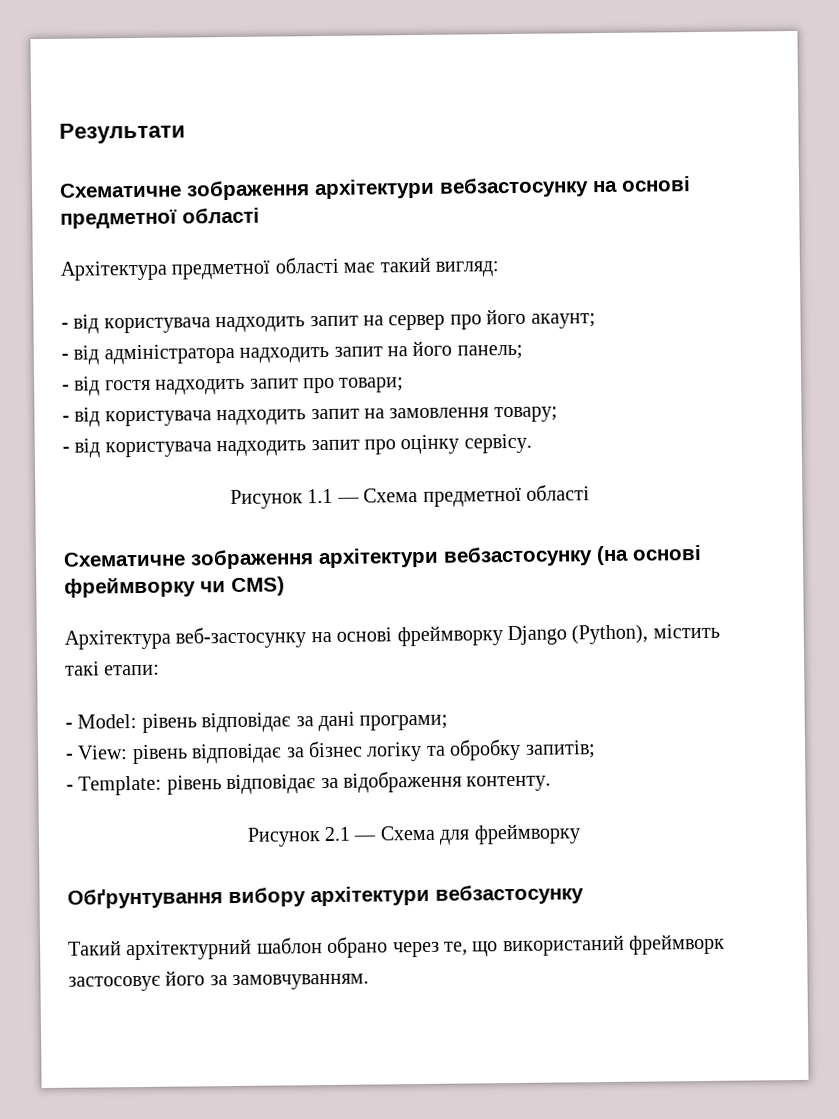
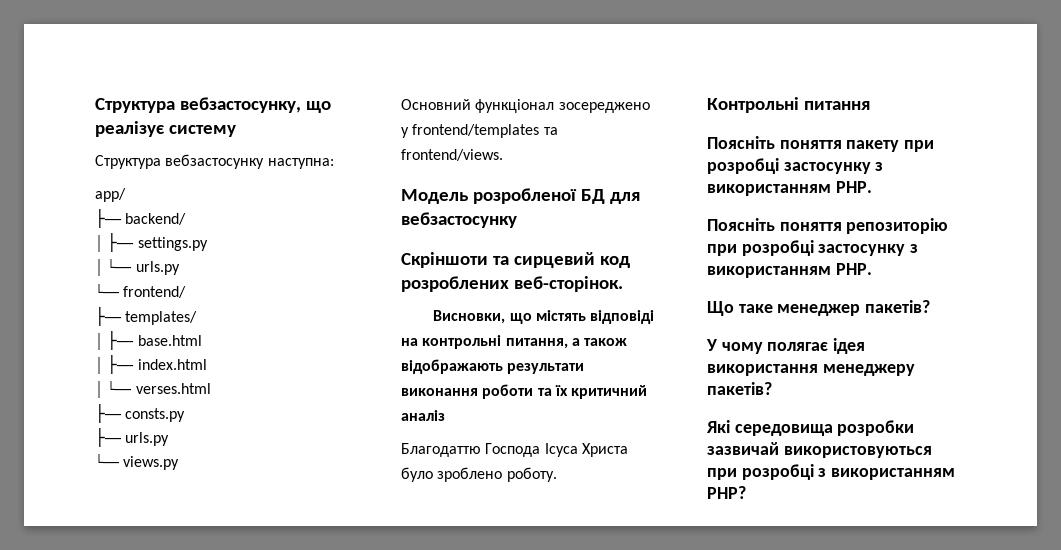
- Результати
- Схематичне зображення архітектури вебзастосунку на основі предметної області
- Архітектура предметної області має такий вигляд:
- - від користувача надходить запит на сервер про його акаунт;
- - від адміністратора надходить запит на його панель;
- - від гостя надходить запит про товари;
- - від користувача надходить запит на замовлення товару;
- - від користувача надходить запит про оцінку сервісу.
- Рисунок 1.1 — Схема предметної області
- Схематичне зображення архітектури вебзастосунку (на основі фреймворку чи CMS)
- Архітектура веб-застосунку на основі фреймворку Django (Python), містить такі етапи:
- - Model: рівень відповідає за дані програми;
- - View: рівень відповідає за бізнес логіку та обробку запитів;
- - Template: рівень відповідає за відображення контенту.
- Рисунок 2.1 — Схема для фреймворку
- Обґрунтування вибору архітектури вебзастосунку
- Такий архітектурний шаблон обрано через те, що використаний фреймворк застосовує його за замовчуванням.
+ Структура вебзастосунку, що реалізує систему
+ Структура вебзастосунку наступна:
+ app/
+ ├── backend/
+ │ ├── settings.py
+ │ └── urls.py
+ └── frontend/
+ ├── templates/
+ │ ├── base.html
+ │ ├── index.html
+ │ └── verses.html
+ ├── consts.py
+ ├── urls.py
+ └── views.py
+ Основний функціонал зосереджено у frontend/templates та frontend/views.
+ Модель розробленої БД для вебзастосунку
+ Скріншоти та сирцевий код розроблених веб-сторінок.
+ Висновки, що містять відповіді на контрольні питання, а також відображають результати виконання роботи та їх критичний аналіз
+ Благодаттю Господа Ісуса Христа було зроблено роботу.
+ Контрольні питання
+ Поясніть поняття пакету при розробці застосунку з використанням PHP.
+ Поясніть поняття репозиторію при розробці застосунку з використанням PHP.
+ Що таке менеджер пакетів?
+ У чому полягає ідея використання менеджеру пакетів?
+ Які середовища розробки зазвичай використовуються при розробці з використанням PHP?

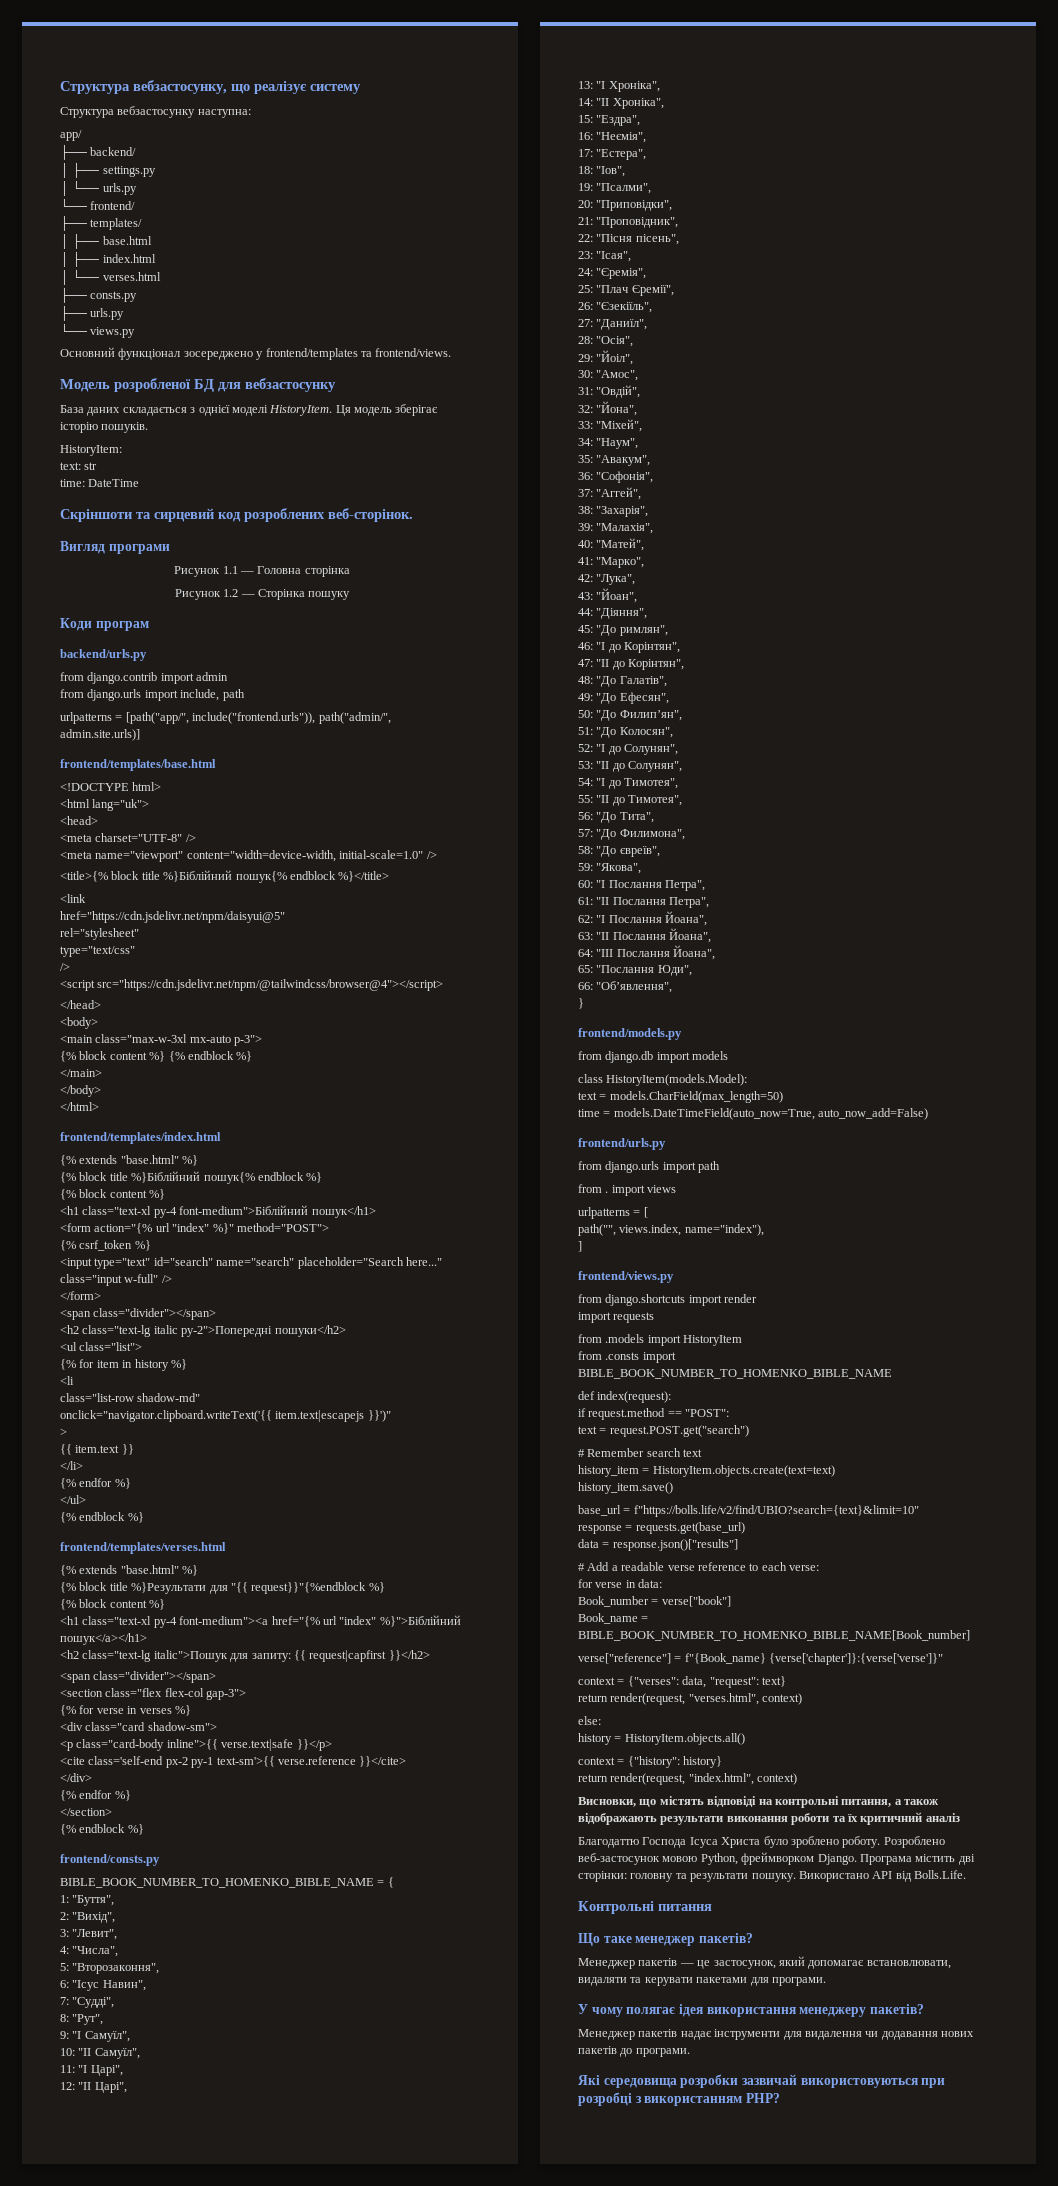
+ База даних складається з однієї моделі HistoryItem. Ця модель зберігає історію пошуків.
+ HistoryItem:
+ text: str
+ time: DateTime
+ Вигляд програми
+ Рисунок 1.1 — Головна сторінка
+ Рисунок 1.2 — Сторінка пошуку
+ Коди програм
+ backend/urls.py
+ from django.contrib import admin
+ from django.urls import include, path
+ urlpatterns = [path("app/", include("frontend.urls")), path("admin/", admin.site.urls)]
+ frontend/templates/base.html
+ <!DOCTYPE html>
+ <html lang="uk">
+ <head>
+ <meta charset="UTF-8" />
+ <meta name="viewport" content="width=device-width, initial-scale=1.0" />
+ <title>{% block title %}Біблійний пошук{% endblock %}</title>
+ <link
+ href="https://cdn.jsdelivr.net/npm/daisyui@5"
+ rel="stylesheet"
+ type="text/css"
+ />
+ <script src="https://cdn.jsdelivr.net/npm/@tailwindcss/browser@4"></script>
+ </head>
+ <body>
+ <main class="max-w-3xl mx-auto p-3">
+ {% block content %} {% endblock %}
+ </main>
+ </body>
+ </html>
+ frontend/templates/index.html
+ {% extends "base.html" %}
+ {% block title %}Біблійний пошук{% endblock %}
+ {% block content %}
+ <h1 class="text-xl py-4 font-medium">Біблійний пошук</h1>
+ <form action="{% url "index" %}" method="POST">
+ {% csrf_token %}
+ <input type="text" id="search" name="search" placeholder="Search here..." class="input w-full" />
+ </form>
+ <span class="divider"></span>
+ <h2 class="text-lg italic py-2">Попередні пошуки</h2>
+ <ul class="list">
+ {% for item in history %}
+ <li
+ class="list-row shadow-md"
+ onclick="navigator.clipboard.writeText('{{ item.text|escapejs }}')"
+ >
+ {{ item.text }}
+ </li>
+ {% endfor %}
+ </ul>
+ {% endblock %}
+ frontend/templates/verses.html
+ {% extends "base.html" %}
+ {% block title %}Результати для "{{ request}}"{%endblock %}
+ {% block content %}
+ <h1 class="text-xl py-4 font-medium"><a href="{% url "index" %}">Біблійний пошук</a></h1>
+ <h2 class="text-lg italic">Пошук для запиту: {{ request|capfirst }}</h2>
+ <span class="divider"></span>
+ <section class="flex flex-col gap-3">
+ {% for verse in verses %}
+ <div class="card shadow-sm">
+ <p class="card-body inline">{{ verse.text|safe }}</p>
+ <cite class='self-end px-2 py-1 text-sm'>{{ verse.reference }}</cite>
+ </div>
+ {% endfor %}
+ </section>
+ {% endblock %}
+ frontend/consts.py
+ BIBLE_BOOK_NUMBER_TO_HOMENKO_BIBLE_NAME = {
+ 1: "Буття",
+ 2: "Вихід",
+ 3: "Левит",
+ 4: "Числа",
+ 5: "Второзаконня",
+ 6: "Iсус Навин",
+ 7: "Судді",
+ 8: "Рут",
+ 9: "I Самуїл",
+ 10: "II Самуїл",
+ 11: "I Царі",
+ 12: "II Царі",
+ 13: "I Хроніка",
+ 14: "II Хроніка",
+ 15: "Ездра",
+ 16: "Неємія",
+ 17: "Естера",
+ 18: "Іов",
+ 19: "Псалми",
+ 20: "Приповідки",
+ 21: "Проповідник",
+ 22: "Пісня пісень",
+ 23: "Ісая",
+ 24: "Єремiя",
+ 25: "Плач Єремiї",
+ 26: "Єзекiїль",
+ 27: "Даниїл",
+ 28: "Осiя",
+ 29: "Йоіл",
+ 30: "Амос",
+ 31: "Овдiй",
+ 32: "Йона",
+ 33: "Міхей",
+ 34: "Наум",
+ 35: "Авакум",
+ 36: "Софонiя",
+ 37: "Аггей",
+ 38: "Захарiя",
+ 39: "Малахія",
+ 40: "Матей",
+ 41: "Марко",
+ 42: "Лука",
+ 43: "Йоан",
+ 44: "Діяння",
+ 45: "До римлян",
+ 46: "I до Корінтян",
+ 47: "II до Корінтян",
+ 48: "До Галатiв",
+ 49: "До Ефесян",
+ 50: "До Филипʼян",
+ 51: "До Колосян",
+ 52: "I до Солунян",
+ 53: "II до Солунян",
+ 54: "I до Тимотея",
+ 55: "II до Тимотея",
+ 56: "До Тита",
+ 57: "До Филимона",
+ 58: "До євреїв",
+ 59: "Якова",
+ 60: "I Послання Петра",
+ 61: "II Послання Петра",
+ 62: "I Послання Йоана",
+ 63: "II Послання Йоана",
+ 64: "III Послання Йоана",
+ 65: "Послання Юди",
+ 66: "Обʼявлення",
+ }
+ frontend/models.py
+ from django.db import models
+ class HistoryItem(models.Model):
+ text = models.CharField(max_length=50)
+ time = models.DateTimeField(auto_now=True, auto_now_add=False)
+ frontend/urls.py
+ from django.urls import path
+ from . import views
+ urlpatterns = [
+ path("", views.index, name="index"),
+ ]
+ frontend/views.py
+ from django.shortcuts import render
+ import requests
+ from .models import HistoryItem
+ from .consts import BIBLE_BOOK_NUMBER_TO_HOMENKO_BIBLE_NAME
+ def index(request):
+ if request.method == "POST":
+ text = request.POST.get("search")
+ # Remember search text
+ history_item = HistoryItem.objects.create(text=text)
+ history_item.save()
+ base_url = f"https://bolls.life/v2/find/UBIO?search={text}&limit=10"
+ response = requests.get(base_url)
+ data = response.json()["results"]
+ # Add a readable verse reference to each verse:
+ for verse in data:
+ Book_number = verse["book"]
+ Book_name = BIBLE_BOOK_NUMBER_TO_HOMENKO_BIBLE_NAME[Book_number]
+ verse["reference"] = f"{Book_name} {verse['chapter']}:{verse['verse']}"
+ context = {"verses": data, "request": text}
+ return render(request, "verses.html", context)
+ else:
+ history = HistoryItem.objects.all()
+ context = {"history": history}
+ return render(request, "index.html", context)
- Благодаттю Господа Ісуса Христа було зроблено роботу.
+ Благодаттю Господа Ісуса Христа було зроблено роботу. Розроблено веб-застосунок мовою Python, фреймворком Django. Програма містить дві сторінки: головну та результати пошуку. Використано API від Bolls.Life.
  Контрольні питання
- Поясніть поняття пакету при розробці застосунку з використанням PHP.
- Поясніть поняття репозиторію при розробці застосунку з використанням PHP.
  Що таке менеджер пакетів?
+ Менеджер пакетів — це застосунок, який допомагає встановлювати, видаляти та керувати пакетами для програми.
+ Менеджер пакетів надає інструменти для видалення чи додавання нових пакетів до програми.

